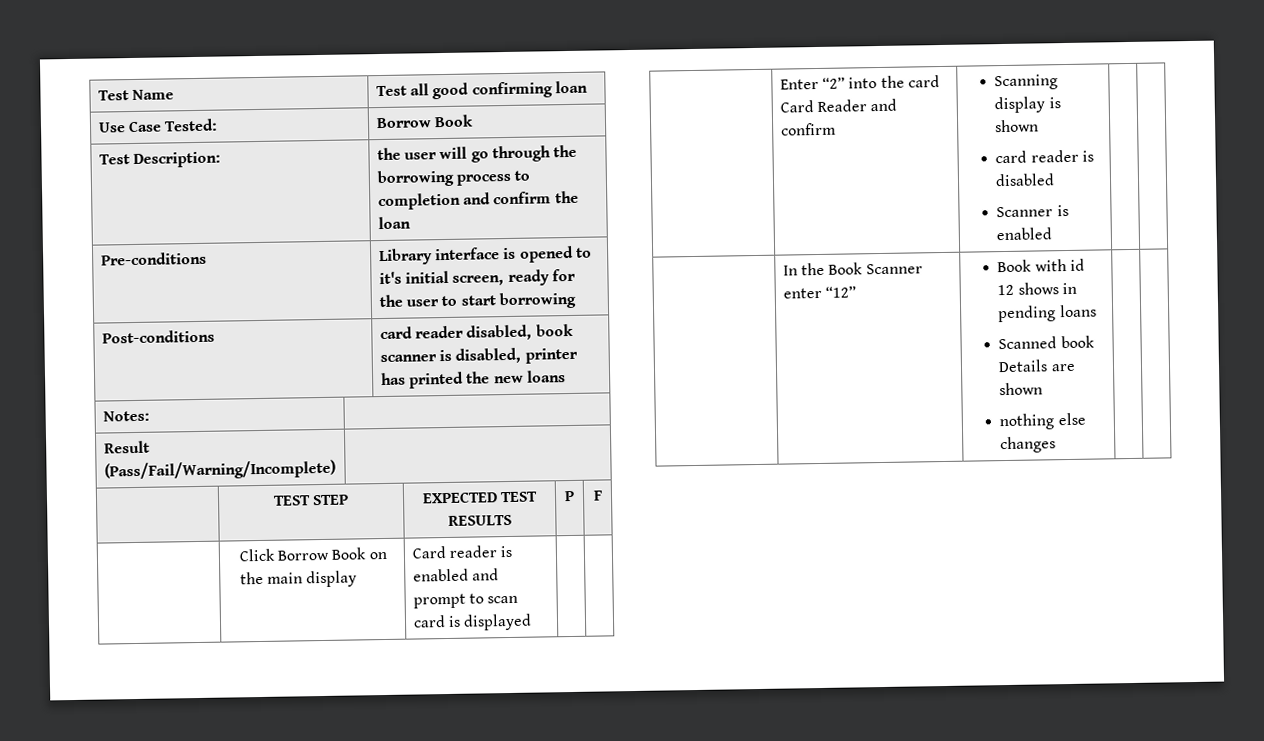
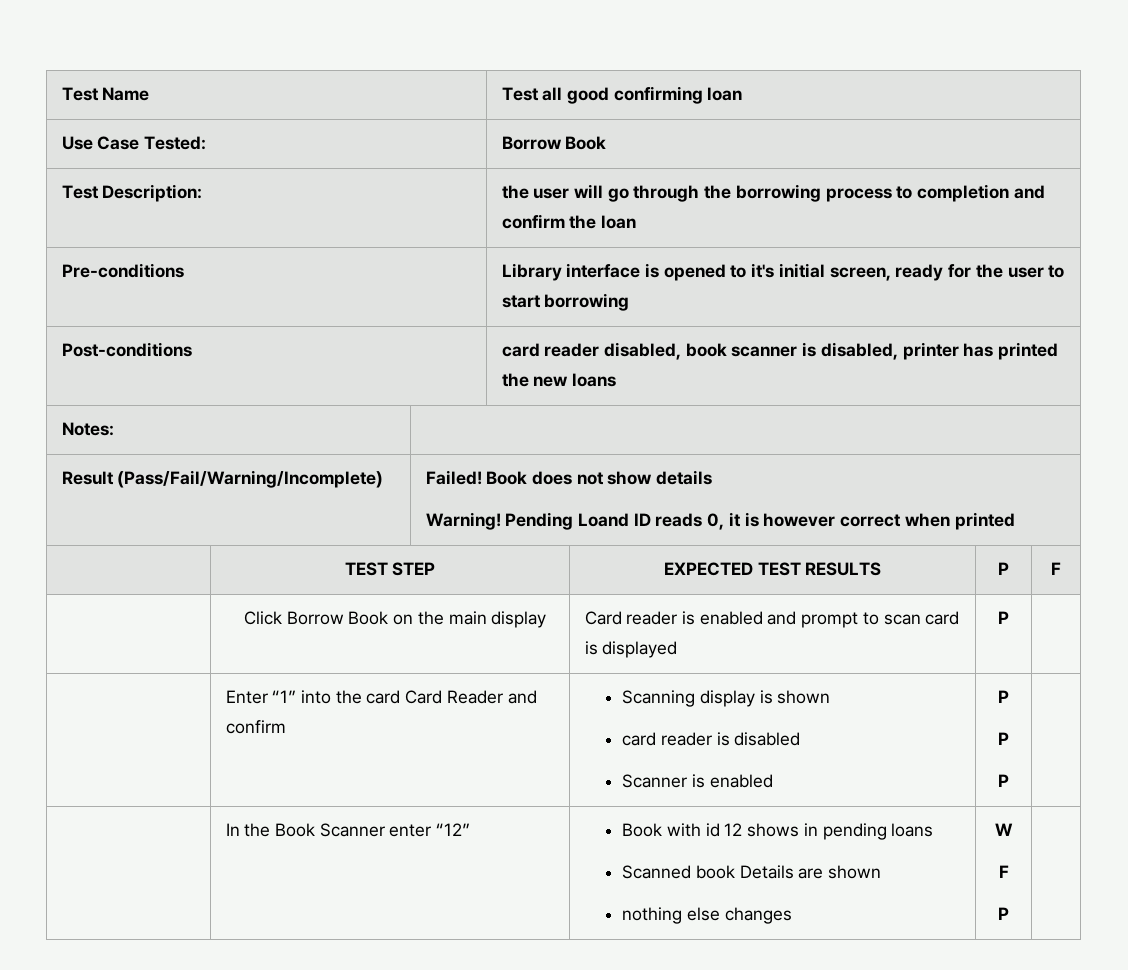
- Result (Pass/Fail/Warning/Incomplete) |
+ Result (Pass/Fail/Warning/Incomplete) | Failed! Book does not show details
+ Warning! Pending Loand ID reads 0, it is however correct when printed
- | Click Borrow Book on the main display | Card reader is enabled and prompt to scan card is displayed | |
+ | Click Borrow Book on the main display | Card reader is enabled and prompt to scan card is displayed | P |
- | Enter “2” into the card Card Reader and confirm | Scanning display is shown
+ | Enter “1” into the card Card Reader and confirm | Scanning display is shown
  card reader is disabled
- Scanner is enabled | |
+ Scanner is enabled | P
+ P
+ P |
  | In the Book Scanner enter “12” | Book with id 12 shows in pending loans
  Scanned book Details are shown
- nothing else changes | |
+ nothing else changes | W
+ F
+ P |

